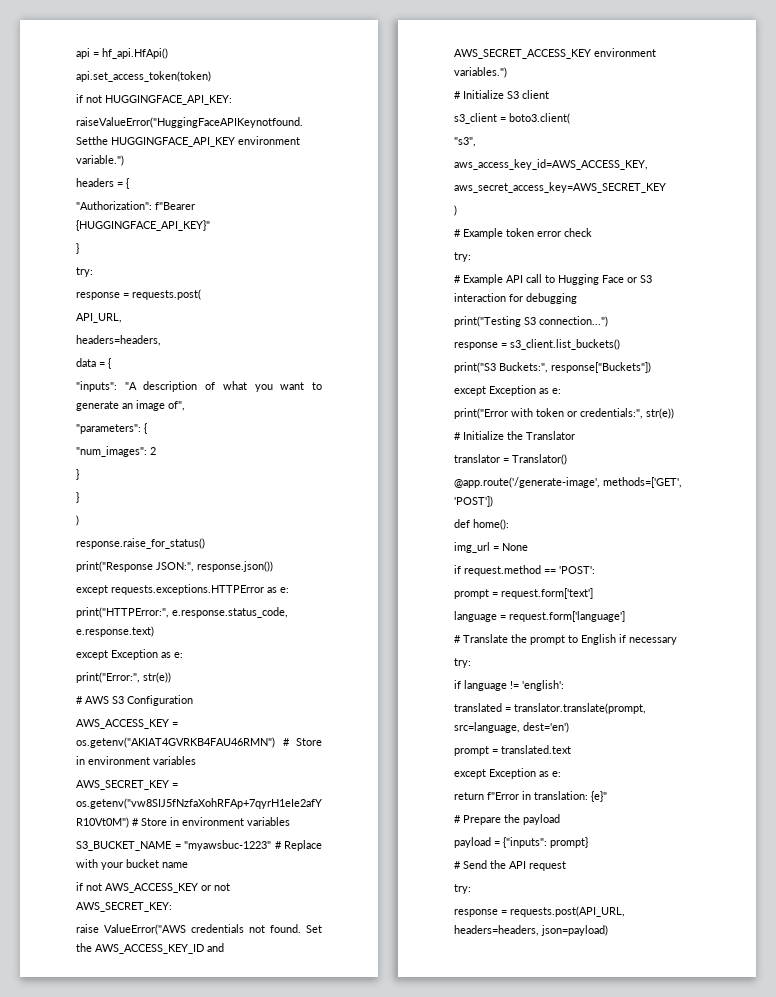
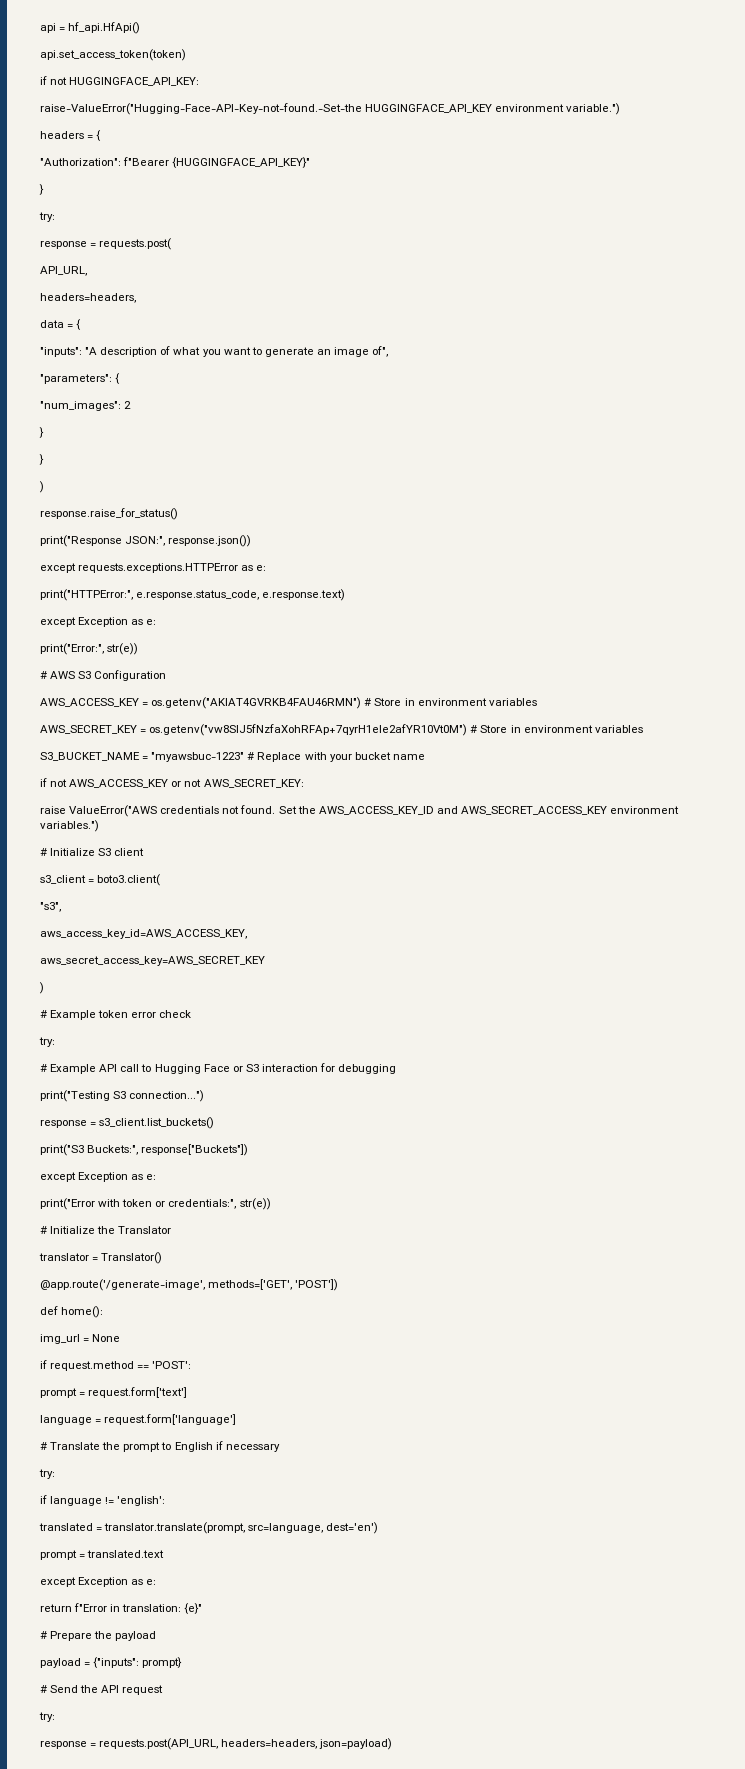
- raiseValueError("HuggingFaceAPIKeynotfound. Setthe HUGGINGFACE_API_KEY environment variable.")
+ raise-ValueError("Hugging-Face-API-Key-not-found.-Set-the HUGGINGFACE_API_KEY environment variable.")

